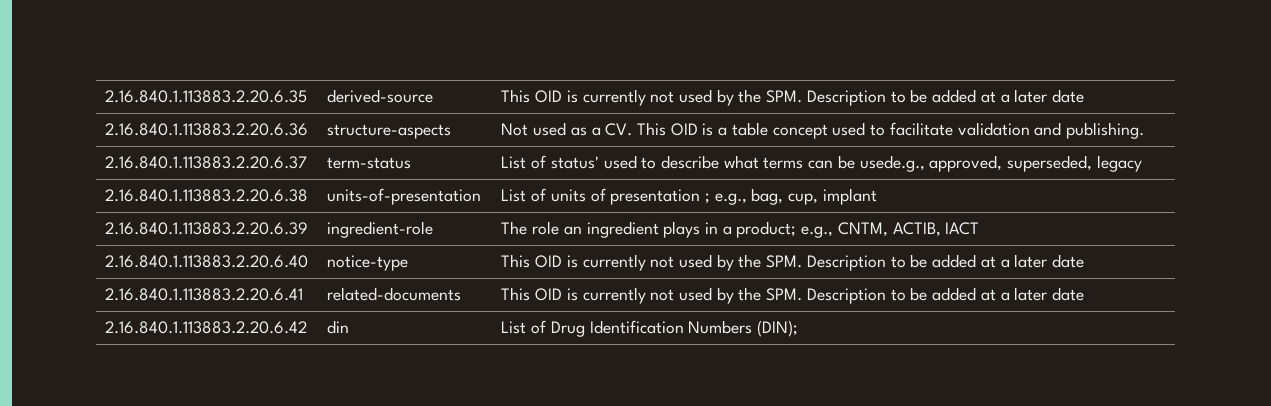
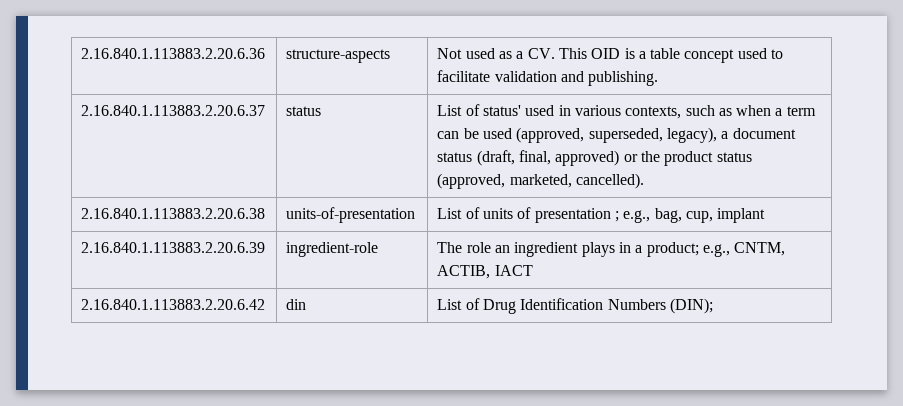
- 2.16.840.1.113883.2.20.6.35 | derived-source | This OID is currently not used by the SPM. Description to be added at a later date
- 2.16.840.1.113883.2.20.6.37 | term-status | List of status' used to describe what terms can be usede.g., approved, superseded, legacy
+ 2.16.840.1.113883.2.20.6.37 | status | List of status' used in various contexts, such as when a term can be used (approved, superseded, legacy), a document status (draft, final, approved) or the product status (approved, marketed, cancelled).
- 2.16.840.1.113883.2.20.6.40 | notice-type | This OID is currently not used by the SPM. Description to be added at a later date
- 2.16.840.1.113883.2.20.6.41 | related-documents | This OID is currently not used by the SPM. Description to be added at a later date

